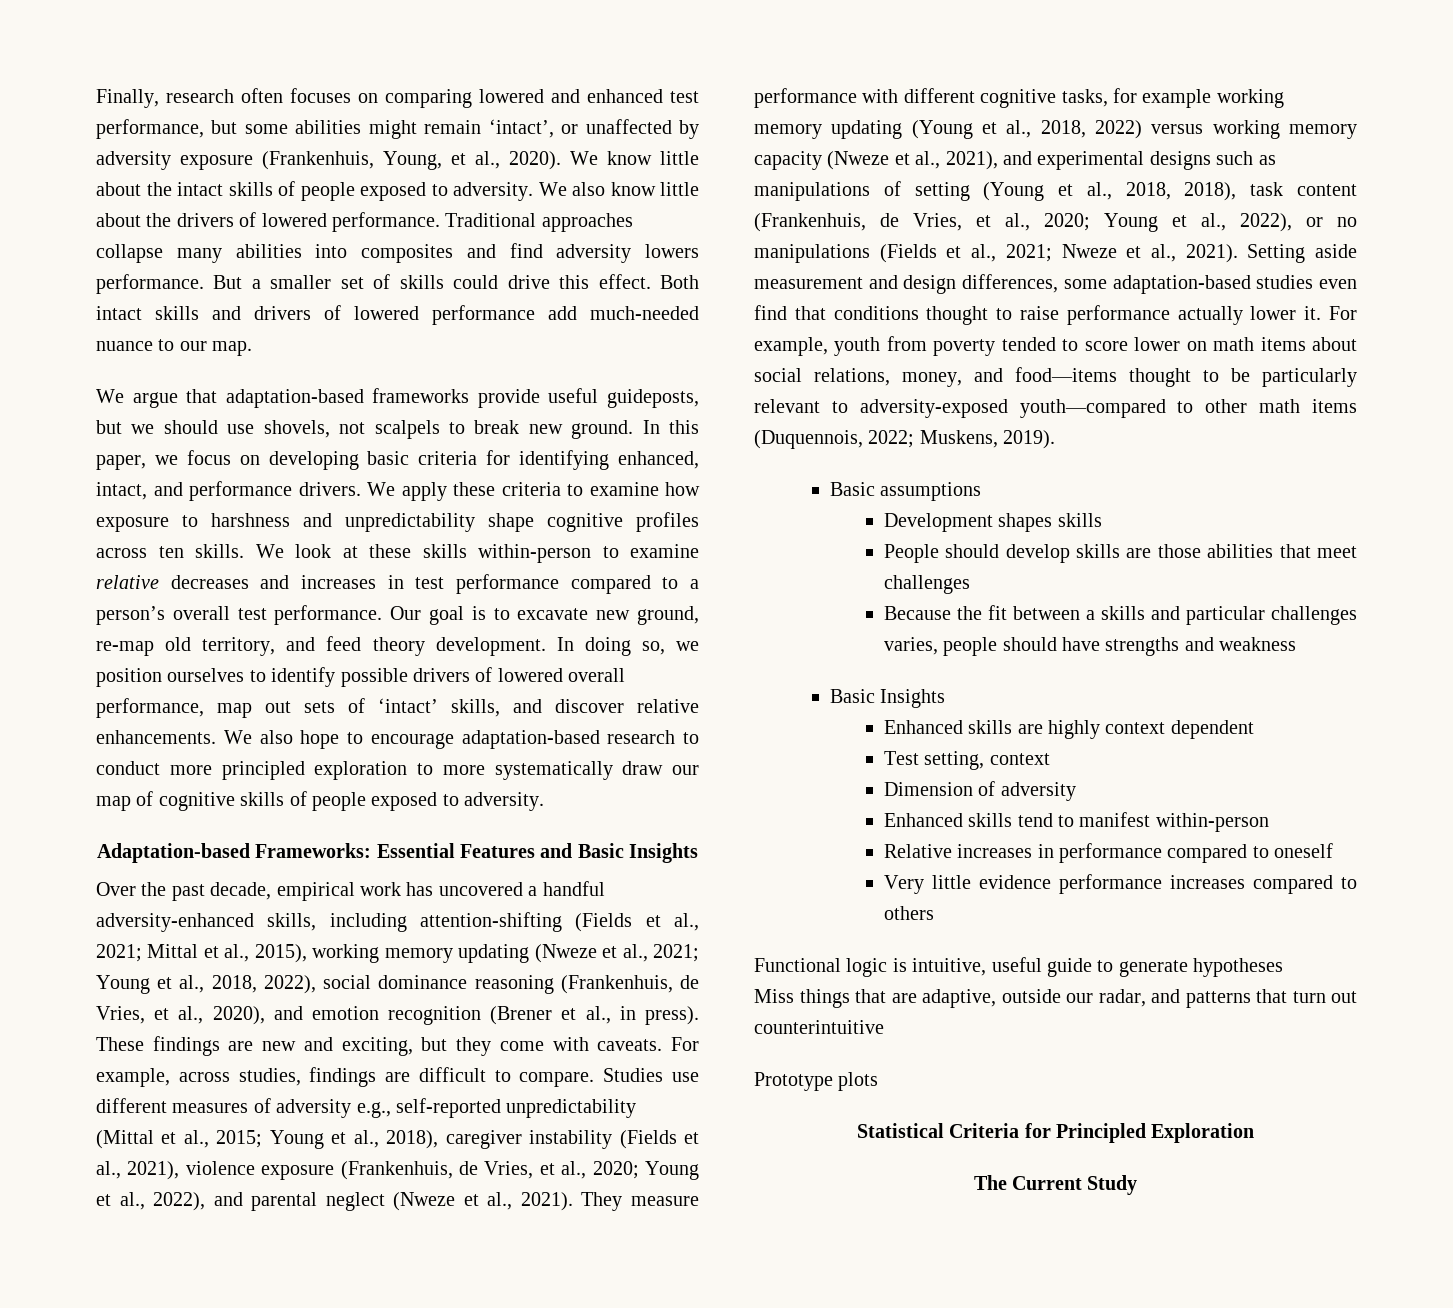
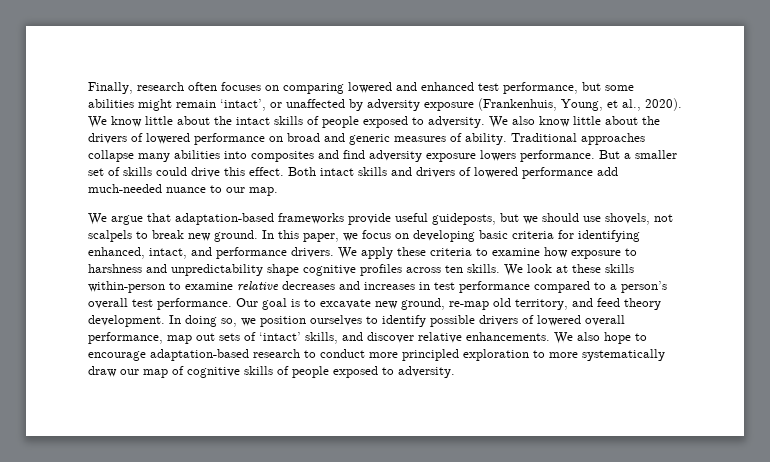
- We also know little about the drivers of lowered performance.
+ We also know little about the drivers of lowered performance on broad and generic measures of ability.
- Traditional approaches collapse many abilities into composites and find adversity lowers performance.
+ Traditional approaches collapse many abilities into composites and find adversity exposure lowers performance.
- Adaptation-based Frameworks: Essential Features and Basic Insights
- Over the past decade, empirical work has uncovered a handful adversity-enhanced skills, including attention-shifting (Fields et al., 2021; Mittal et al., 2015), working memory updating (Nweze et al., 2021; Young et al., 2018, 2022), social dominance reasoning (Frankenhuis, de Vries, et al., 2020), and emotion recognition (Brener et al., in press). These findings are new and exciting, but they come with caveats. For example, across studies, findings are difficult to compare. Studies use different measures of adversity e.g., self-reported unpredictability (Mittal et al., 2015; Young et al., 2018), caregiver instability (Fields et al., 2021), violence exposure (Frankenhuis, de Vries, et al., 2020; Young et al., 2022), and parental neglect (Nweze et al., 2021). They measure performance with different cognitive tasks, for example working memory updating (Young et al., 2018, 2022) versus working memory capacity (Nweze et al., 2021), and experimental designs such as manipulations of setting (Young et al., 2018, 2018), task content (Frankenhuis, de Vries, et al., 2020; Young et al., 2022), or no manipulations (Fields et al., 2021; Nweze et al., 2021). Setting aside measurement and design differences, some adaptation-based studies even find that conditions thought to raise performance actually lower it. For example, youth from poverty tended to score lower on math items about social relations, money, and food—items thought to be particularly relevant to adversity-exposed youth—compared to other math items (Duquennois, 2022; Muskens, 2019).
- Basic assumptions
- Development shapes skills
- People should develop skills are those abilities that meet challenges
- Because the fit between a skills and particular challenges varies, people should have strengths and weakness
- Basic Insights
- Enhanced skills are highly context dependent
- Test setting, context
- Dimension of adversity
- Enhanced skills tend to manifest within-person
- Relative increases in performance compared to oneself
- Very little evidence performance increases compared to others
- Functional logic is intuitive, useful guide to generate hypotheses
- Miss things that are adaptive, outside our radar, and patterns that turn out counterintuitive
- Prototype plots
- Statistical Criteria for Principled Exploration
- The Current Study

